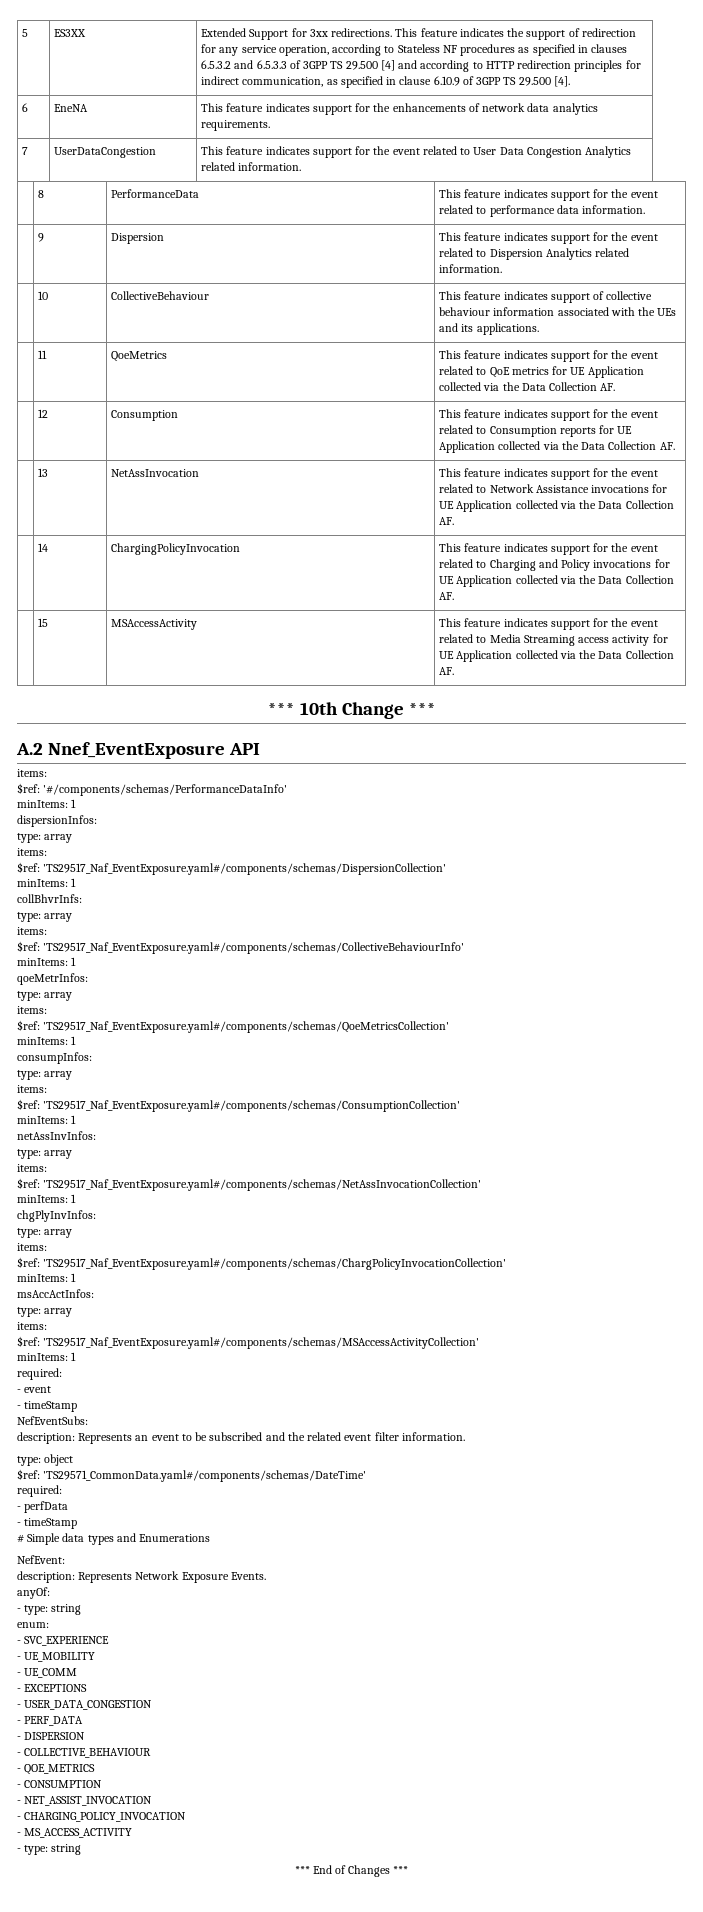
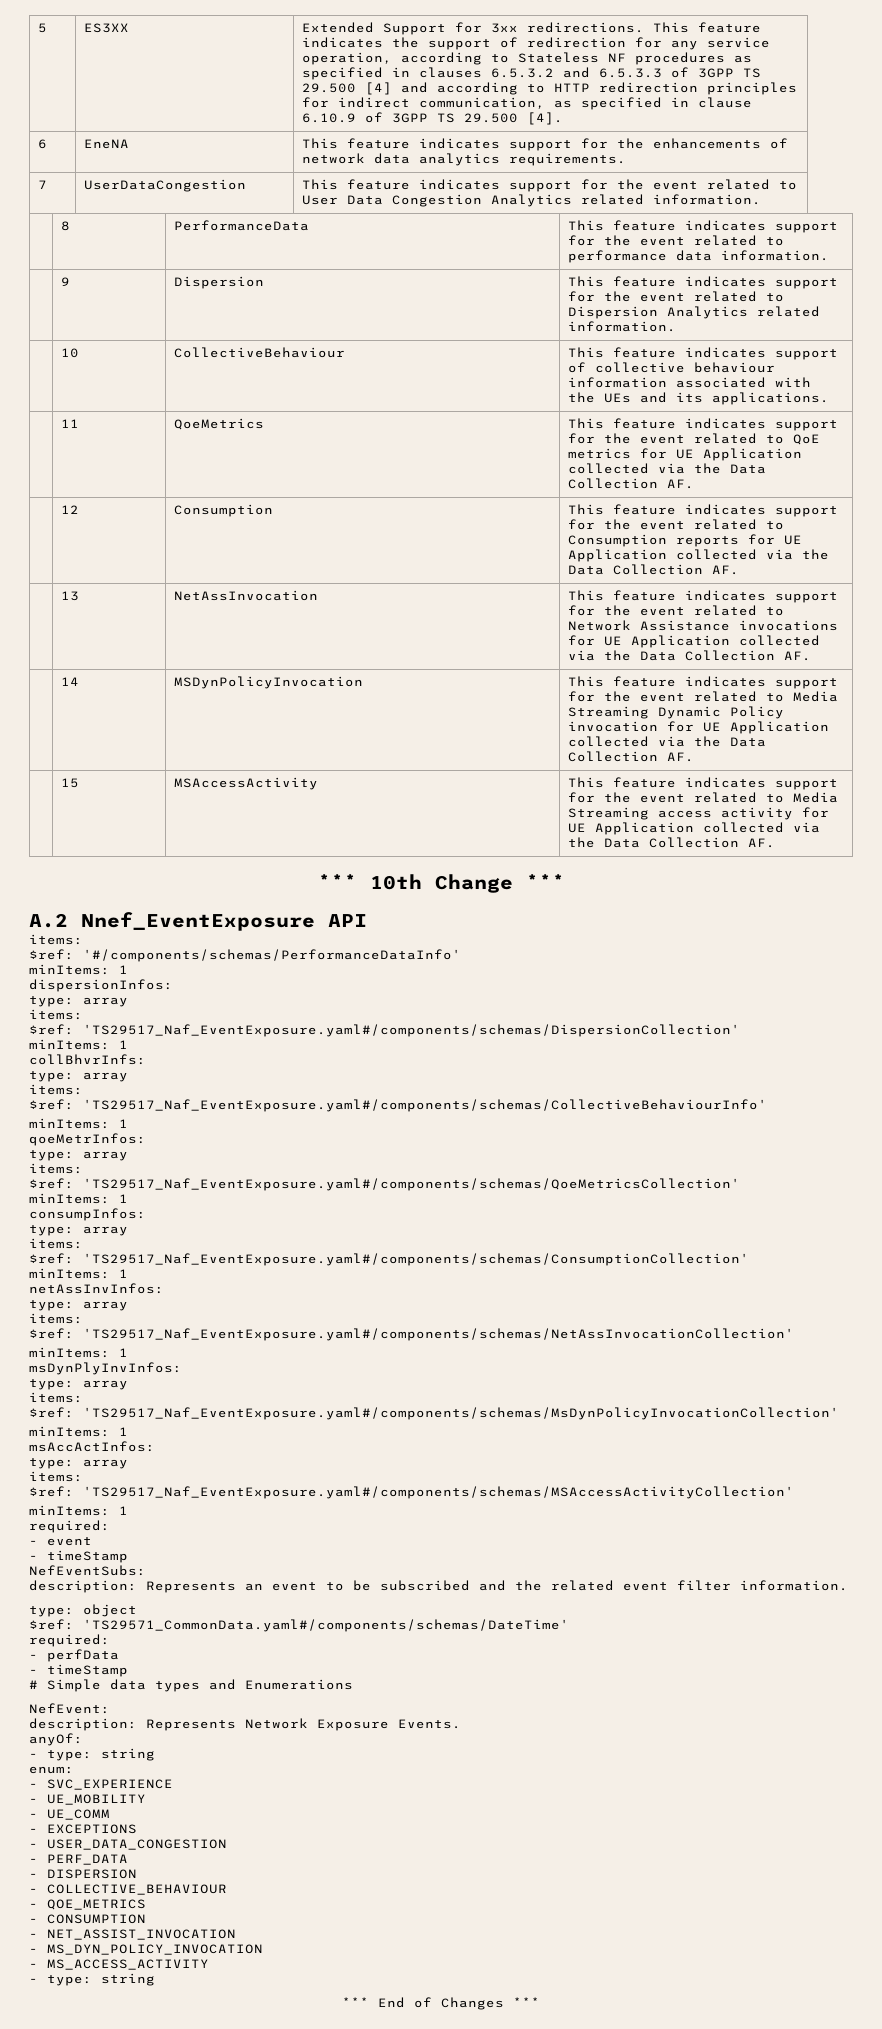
- | 14 | ChargingPolicyInvocation | This feature indicates support for the event related to Charging and Policy invocations for UE Application collected via the Data Collection AF.
+ | 14 | MSDynPolicyInvocation | This feature indicates support for the event related to Media Streaming Dynamic Policy invocation for UE Application collected via the Data Collection AF.
- chgPlyInvInfos:
+ msDynPlyInvInfos:
  type: array
  items:
- $ref: 'TS29517_Naf_EventExposure.yaml#/components/schemas/ChargPolicyInvocationCollection'
+ $ref: 'TS29517_Naf_EventExposure.yaml#/components/schemas/MsDynPolicyInvocationCollection'
- - CHARGING_POLICY_INVOCATION
+ - MS_DYN_POLICY_INVOCATION

